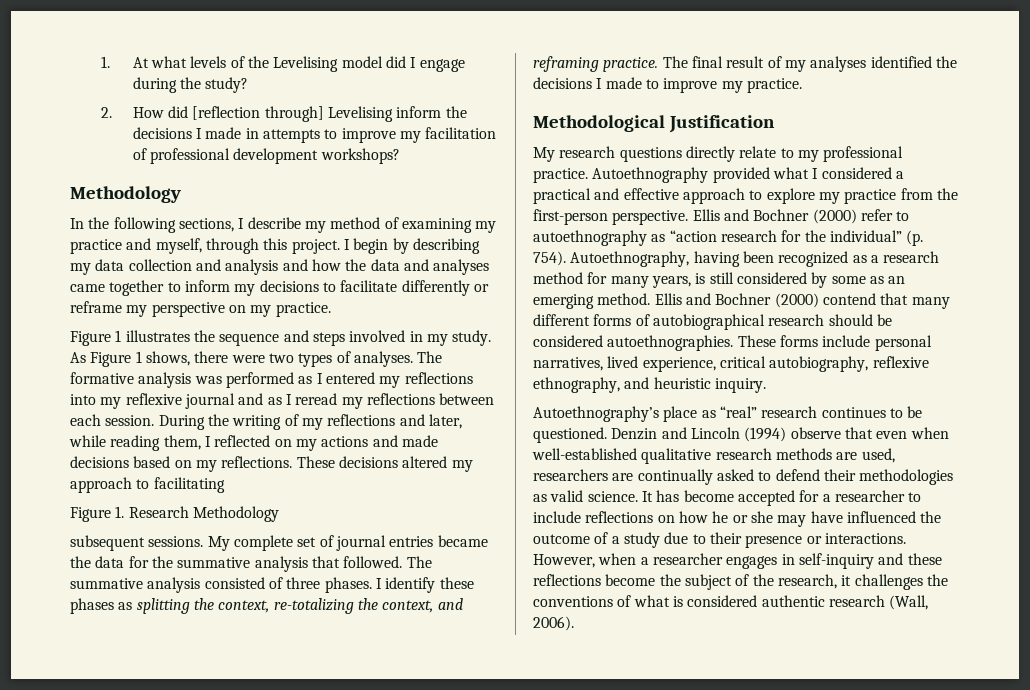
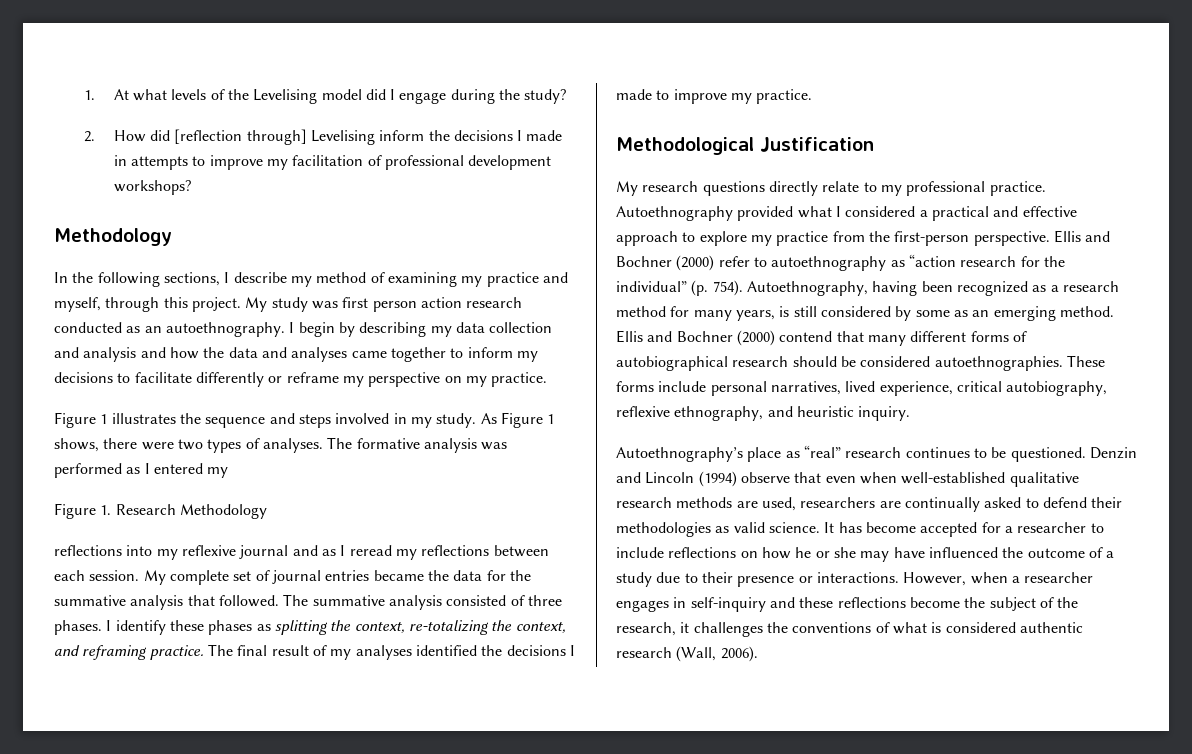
+ My study was first person action research conducted as an autoethnography.
- The formative analysis was performed as I entered my reflections into my reflexive journal and as I reread my reflections between each session.
+ The formative analysis was performed as I entered my
+ Figure 1. Research Methodology
+ reflections into my reflexive journal and as I reread my reflections between each session.
- During the writing of my reflections and later, while reading them, I reflected on my actions and made decisions based on my reflections. These decisions altered my approach to facilitating
- Figure 1. Research Methodology
- subsequent sessions.

